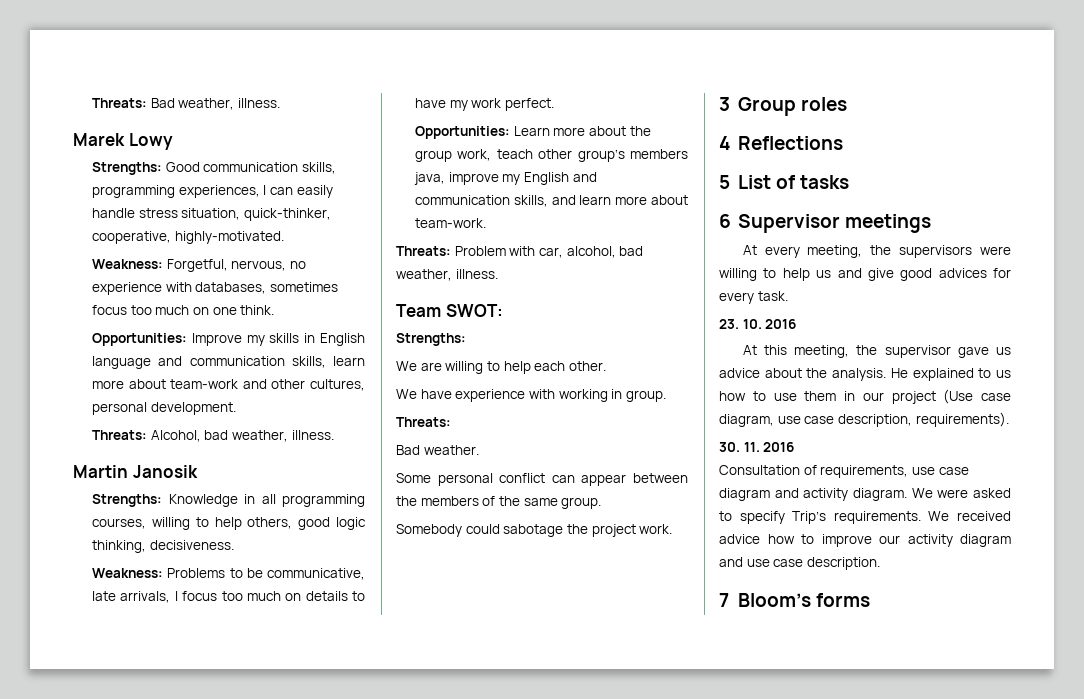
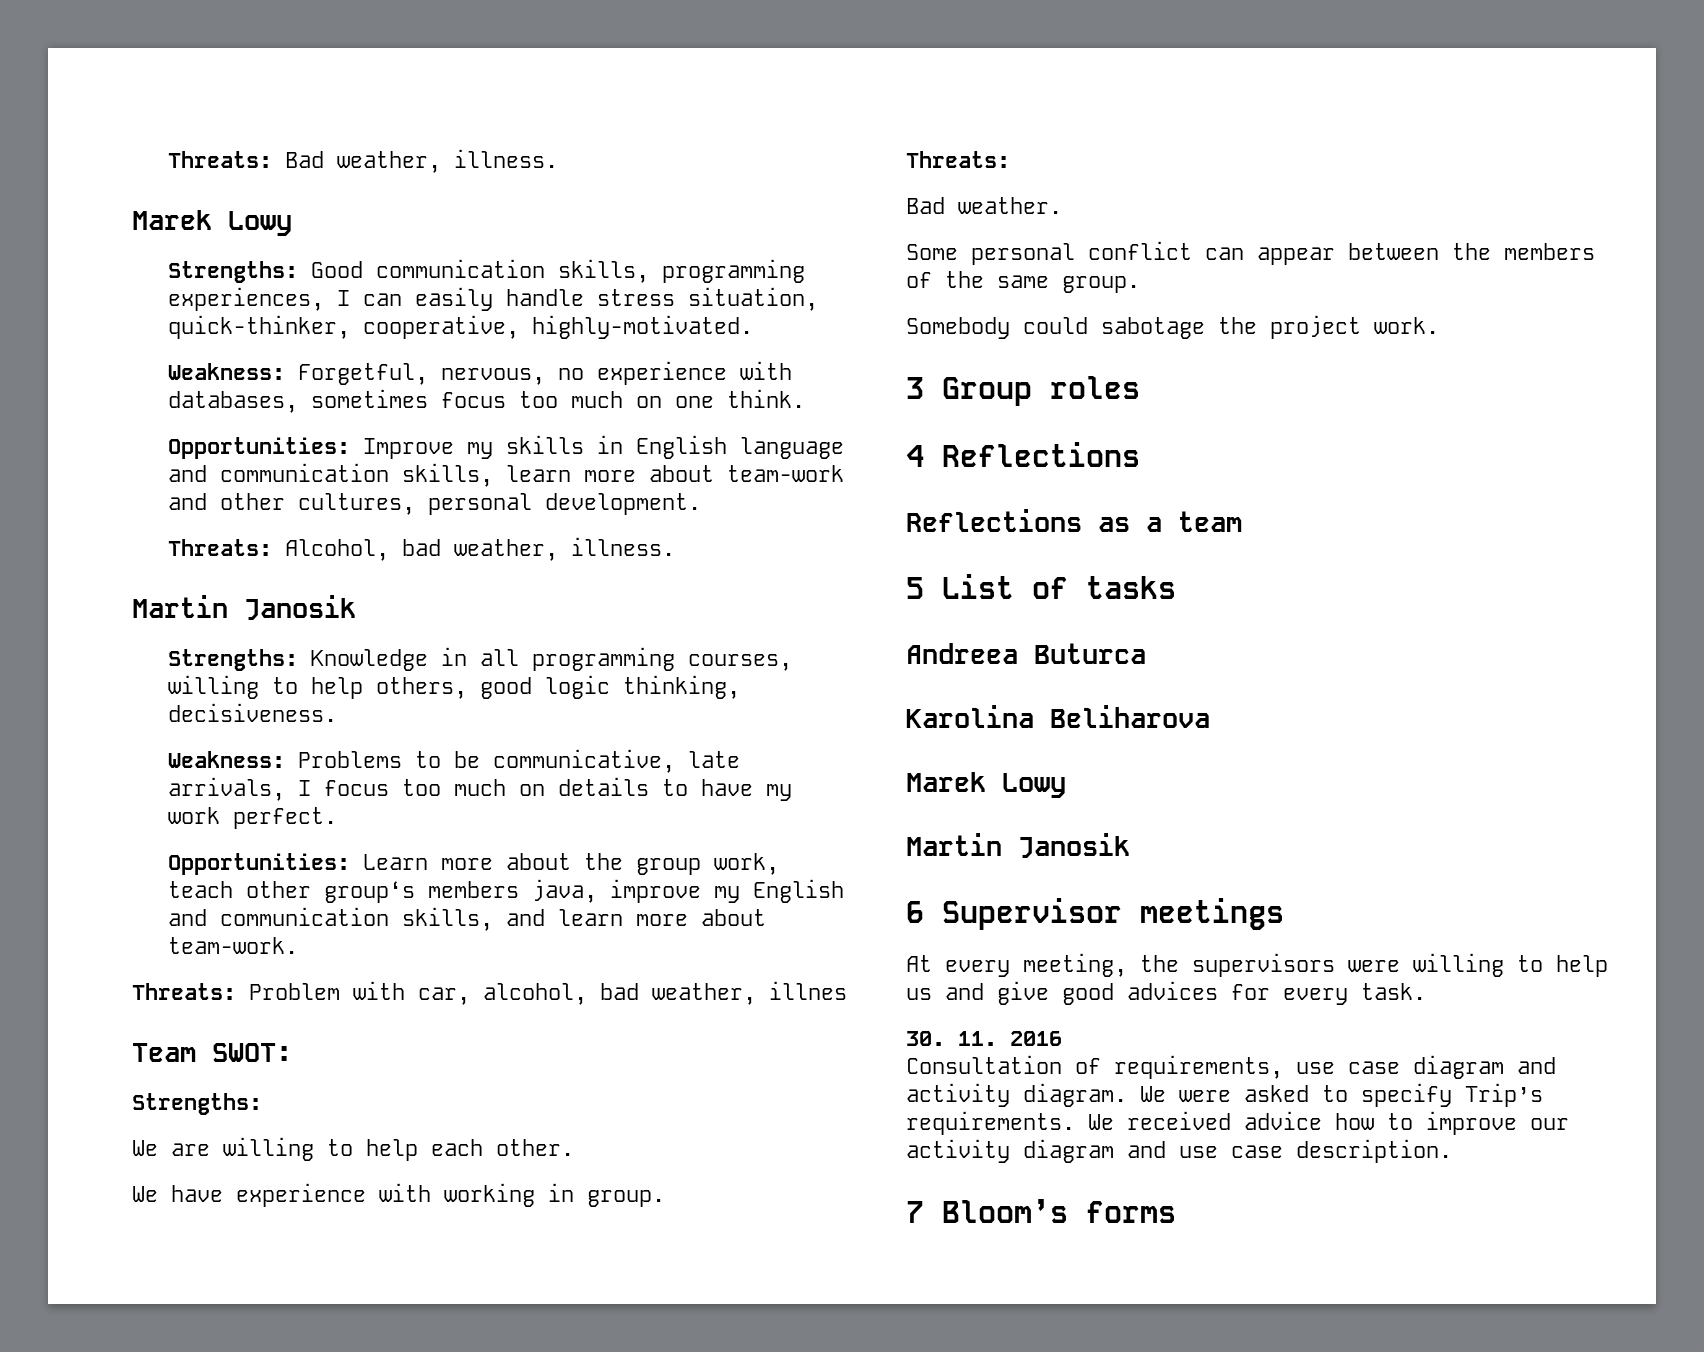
- Threats: Problem with car, alcohol, bad weather, illness.
+ Threats: Problem with car, alcohol, bad weather, illnes
+ Reflections as a team
+ Andreea Buturca
+ Karolina Beliharova
+ Marek Lowy
+ Martin Janosik
- 23. 10. 2016
- At this meeting, the supervisor gave us advice about the analysis. He explained to us how to use them in our project (Use case diagram, use case description, requirements).

